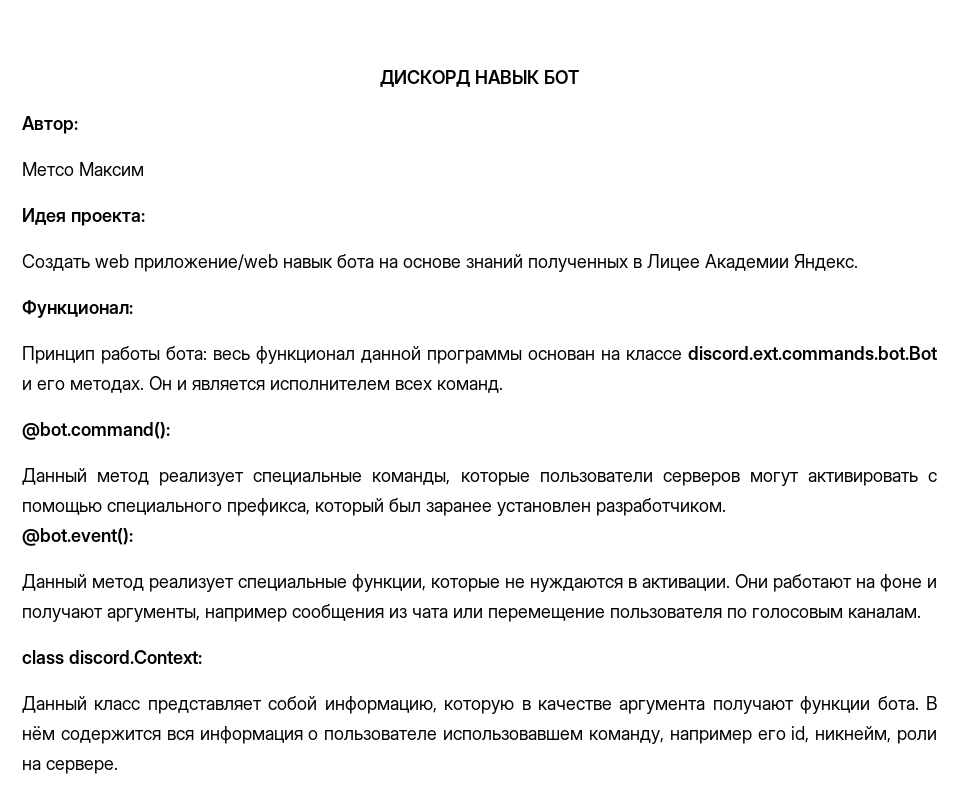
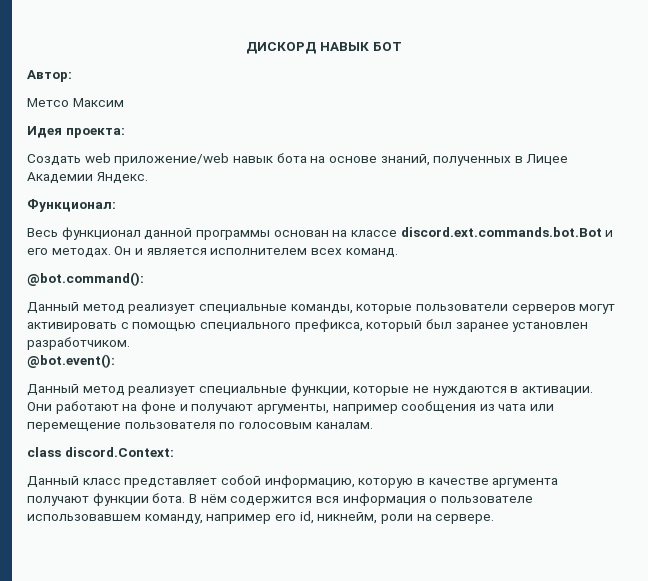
- Создать web приложение/web навык бота на основе знаний полученных в Лицее Академии Яндекс.
+ Создать web приложение/web навык бота на основе знаний, полученных в Лицее Академии Яндекс.
- Принцип работы бота: весь функционал данной программы основан на классе discord.ext.commands.bot.Bot и его методах.
+ Весь функционал данной программы основан на классе discord.ext.commands.bot.Bot и его методах.

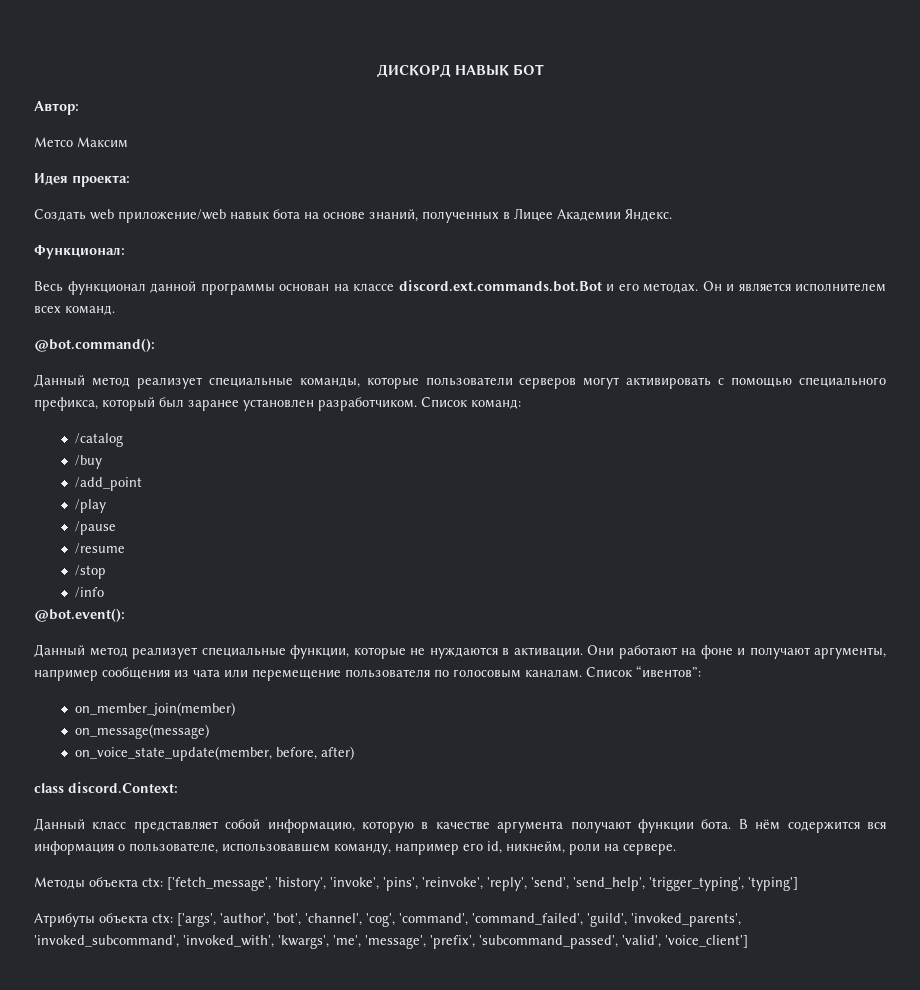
+ Список команд:
+ /catalog
+ /buy
+ /add_point
+ /play
+ /pause
+ /resume
+ /stop
+ /info
+ Список “ивентов”:
+ on_member_join(member)
+ on_message(message)
+ on_voice_state_update(member, before, after)
- В нём содержится вся информация о пользователе использовавшем команду, например его id, никнейм, роли на сервере.
+ В нём содержится вся информация о пользователе, использовавшем команду, например его id, никнейм, роли на сервере.
+ Методы объекта ctx: ['fetch_message', 'history', 'invoke', 'pins', 'reinvoke', 'reply', 'send', 'send_help', 'trigger_typing', 'typing']
+ Атрибуты объекта ctx: ['args', 'author', 'bot', 'channel', 'cog', 'command', 'command_failed', 'guild', 'invoked_parents', 'invoked_subcommand', 'invoked_with', 'kwargs', 'me', 'message', 'prefix', 'subcommand_passed', 'valid', 'voice_client']

